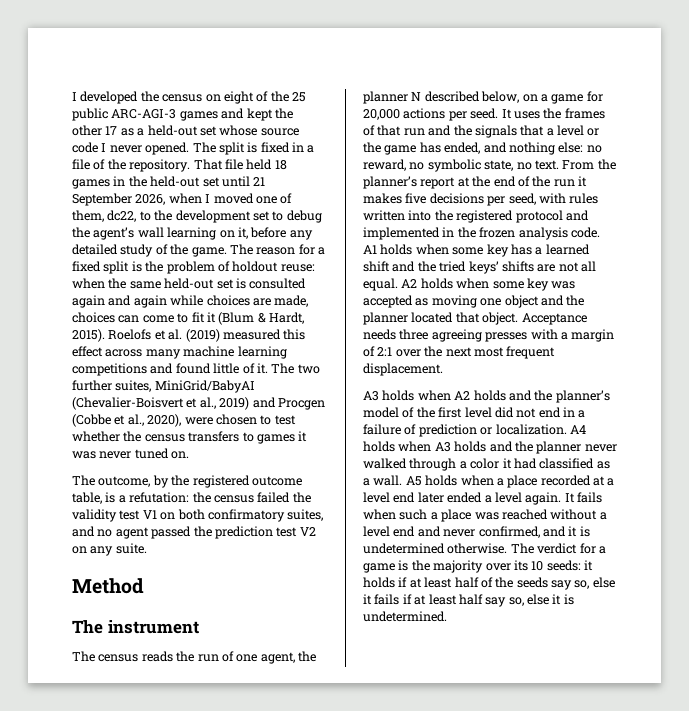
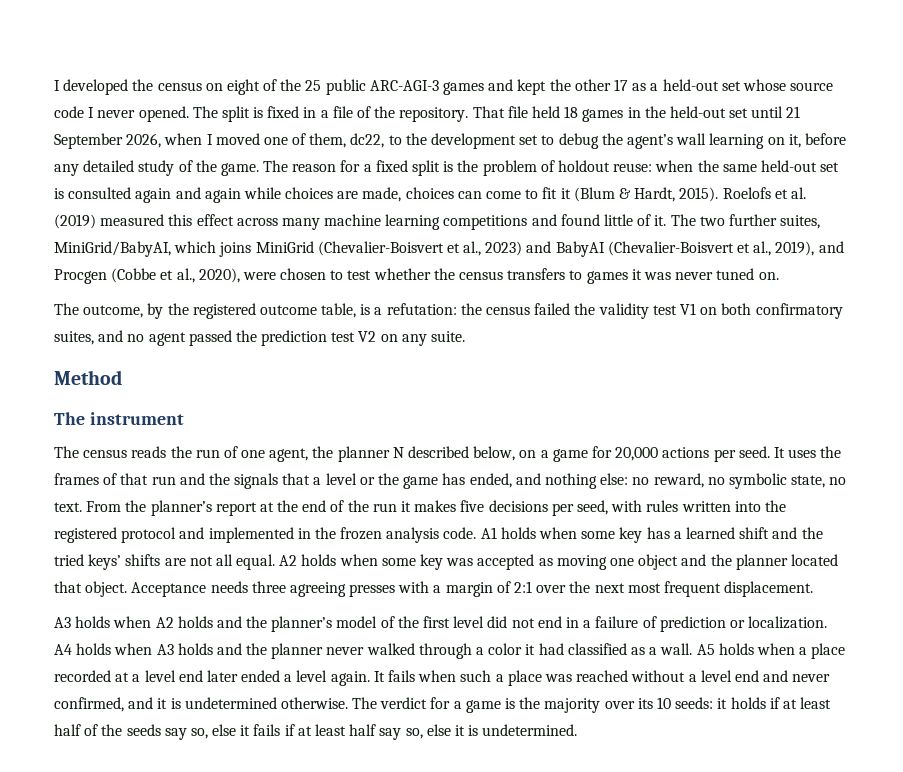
- The two further suites, MiniGrid/BabyAI (Chevalier-Boisvert et al., 2019) and Procgen (Cobbe et al., 2020), were chosen to test whether the census transfers to games it was never tuned on.
+ The two further suites, MiniGrid/BabyAI, which joins MiniGrid (Chevalier-Boisvert et al., 2023) and BabyAI (Chevalier-Boisvert et al., 2019), and Procgen (Cobbe et al., 2020), were chosen to test whether the census transfers to games it was never tuned on.

